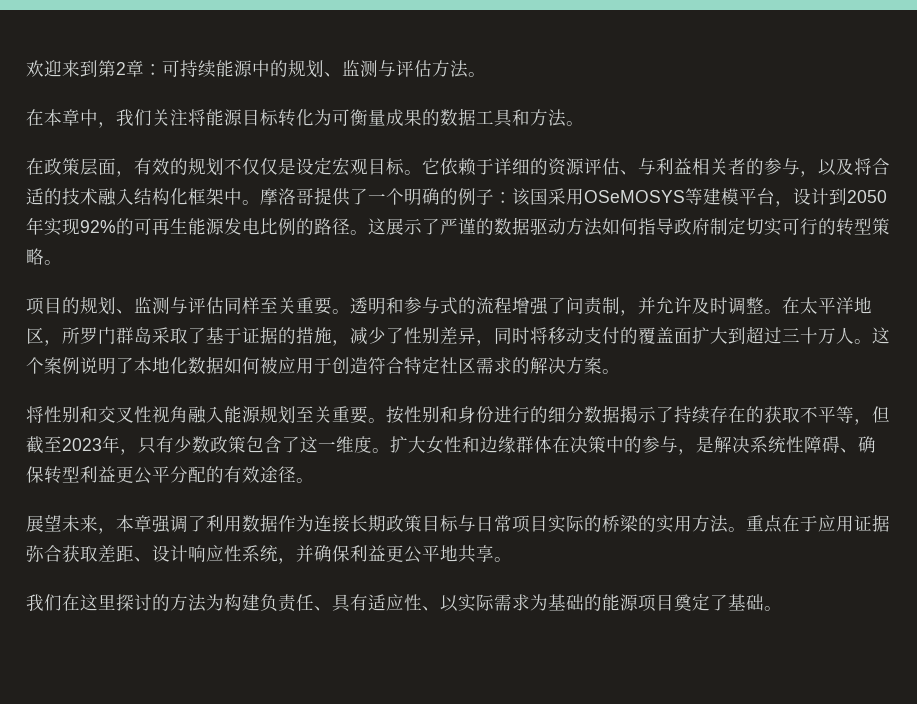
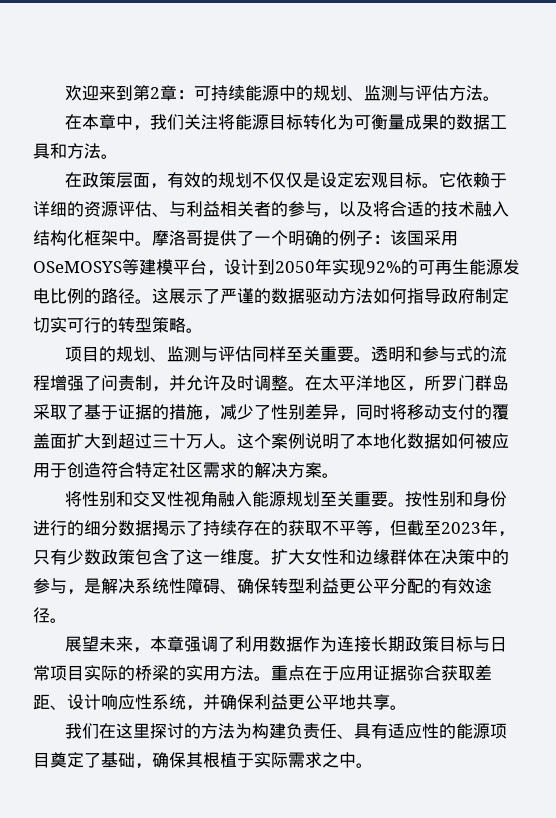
- 我们在这里探讨的方法为构建负责任、具有适应性、以实际需求为基础的能源项目奠定了基础。
+ 我们在这里探讨的方法为构建负责任、具有适应性的能源项目奠定了基础，确保其根植于实际需求之中。

